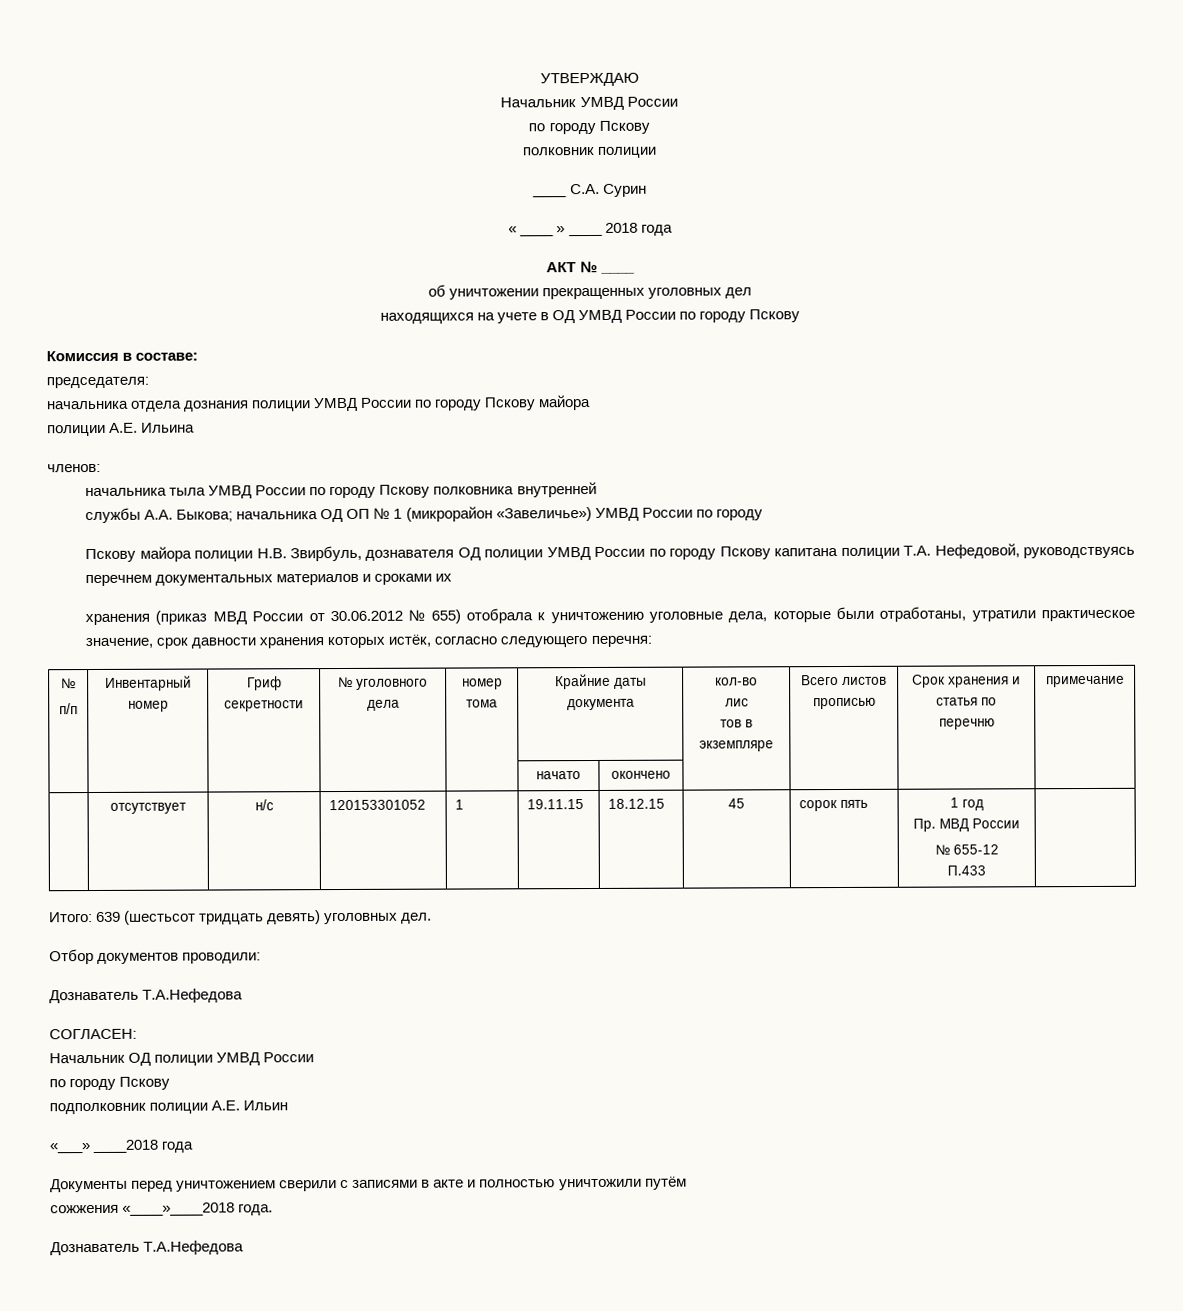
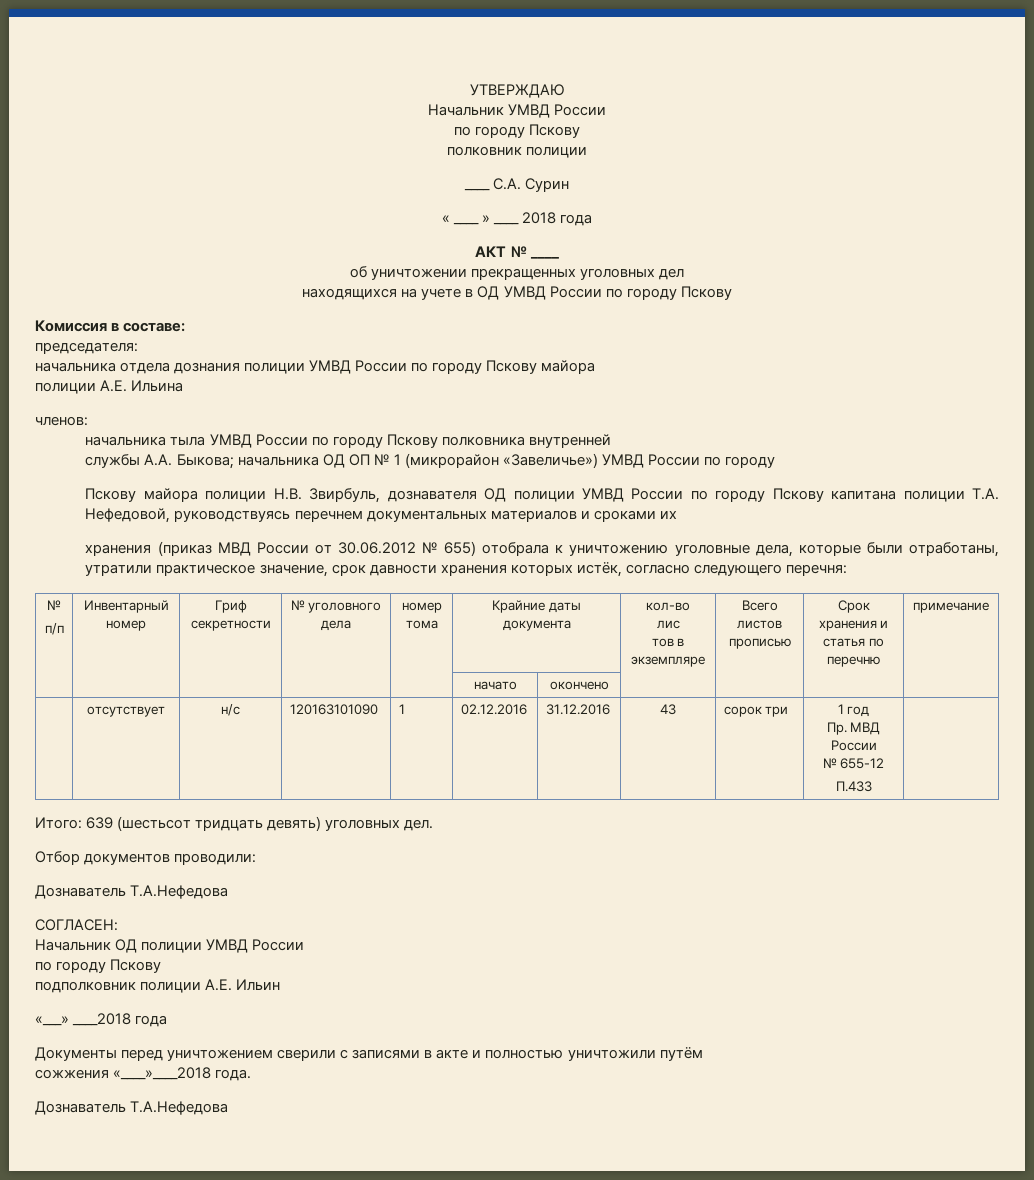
- | отсутствует | н/с | 120153301052 | 1 | 19.11.15 | 18.12.15 | 45 | сорок пять | 1 год
+ | отсутствует | н/с | 120163101090 | 1 | 02.12.2016 | 31.12.2016 | 43 | сорок три | 1 год

